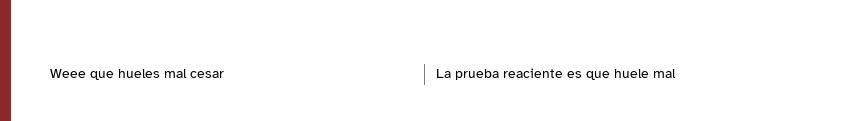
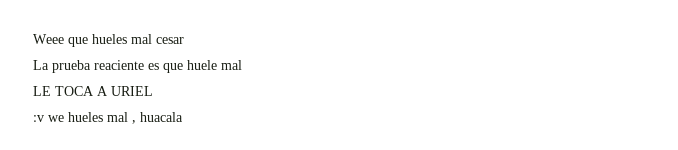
+ LE TOCA A URIEL
+ :v we hueles mal , huacala

